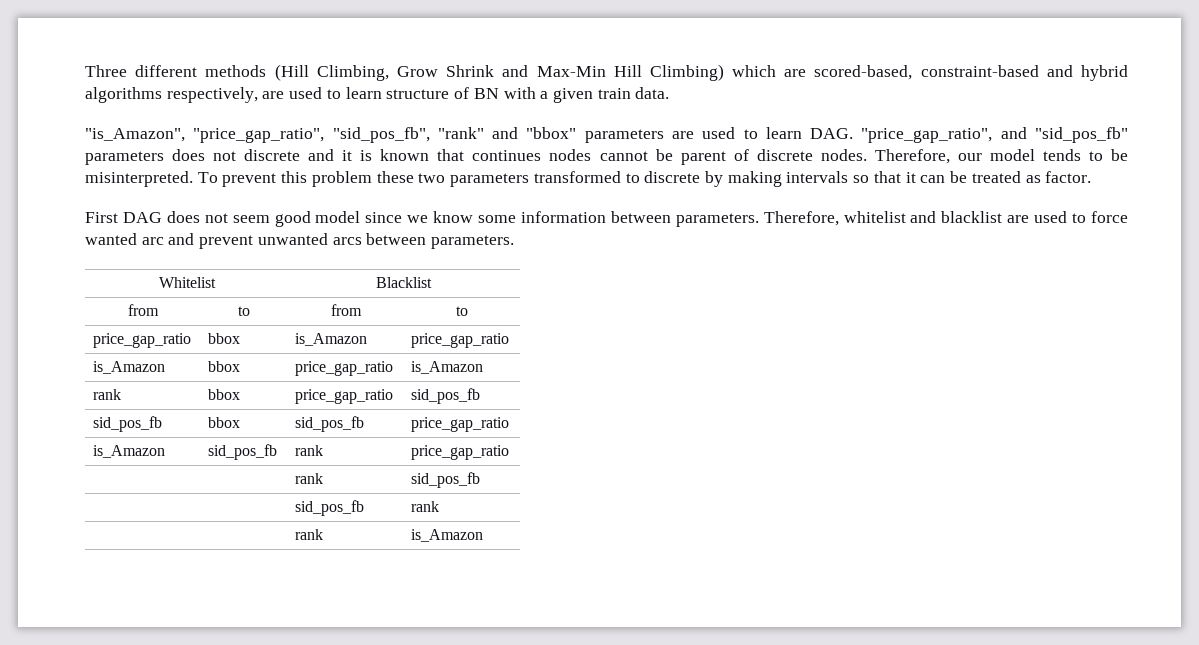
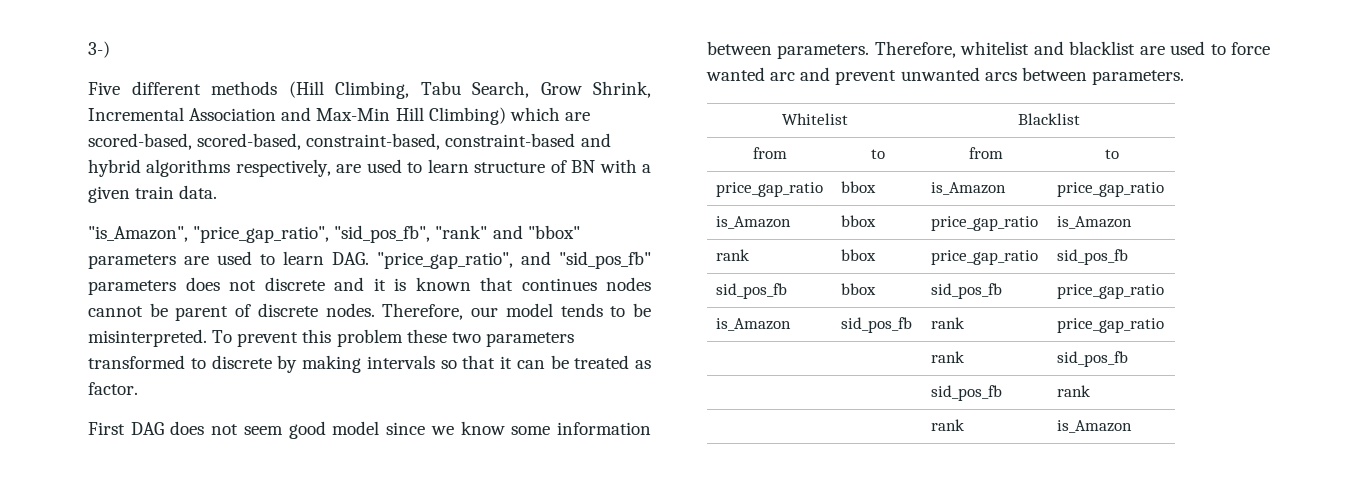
- Three different methods (Hill Climbing, Grow Shrink and Max-Min Hill Climbing) which are scored-based, constraint-based and hybrid algorithms respectively, are used to learn structure of BN with a given train data.
+ 3-)
+ Five different methods (Hill Climbing, Tabu Search, Grow Shrink, Incremental Association and Max-Min Hill Climbing) which are scored-based, scored-based, constraint-based, constraint-based and hybrid algorithms respectively, are used to learn structure of BN with a given train data.

